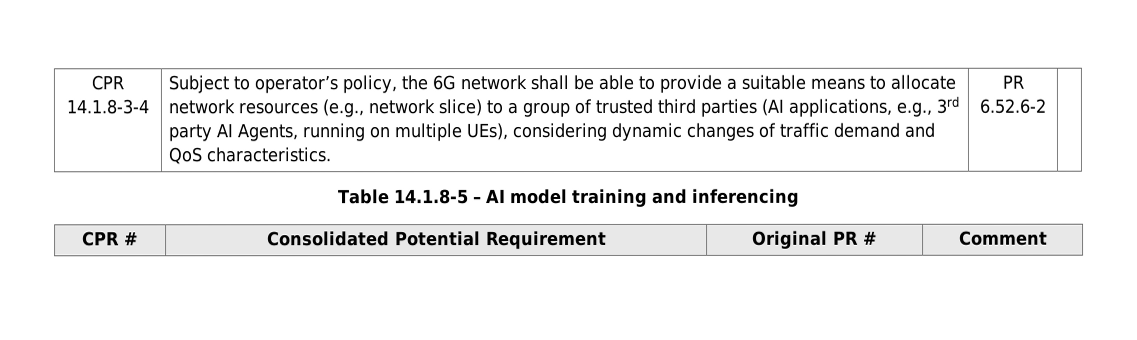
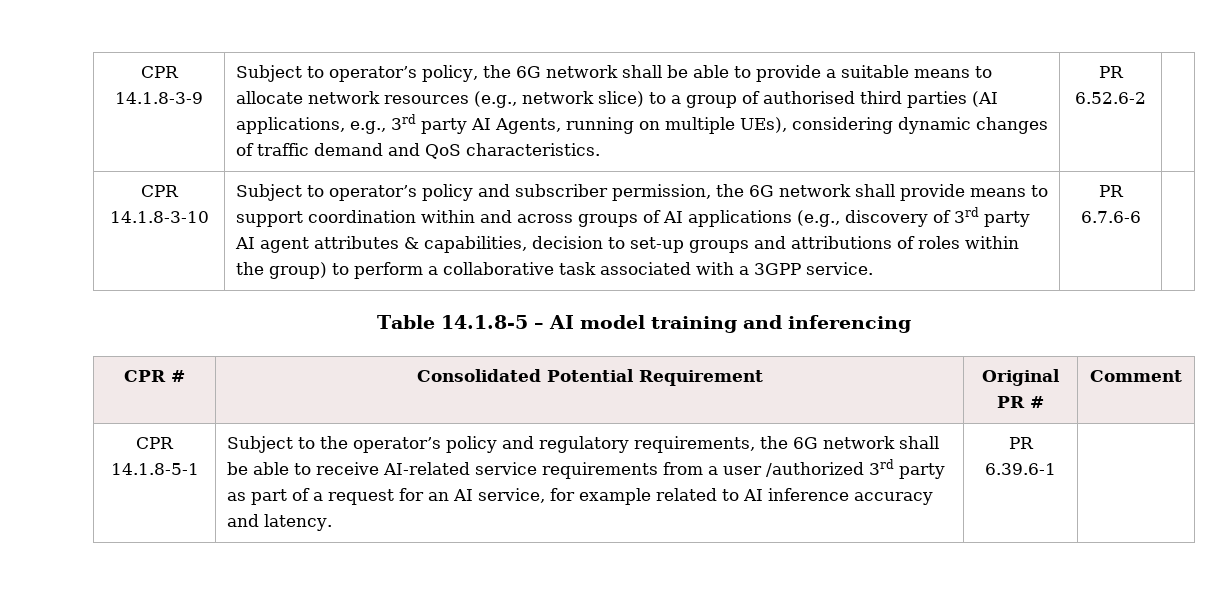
- CPR 14.1.8-3-4
+ CPR 14.1.8-3-9
- Subject to operator’s policy, the 6G network shall be able to provide a suitable means to allocate network resources (e.g., network slice) to a group of trusted third parties (AI applications, e.g., 3rd party AI Agents, running on multiple UEs), considering dynamic changes of traffic demand and QoS characteristics.
+ Subject to operator’s policy, the 6G network shall be able to provide a suitable means to allocate network resources (e.g., network slice) to a group of authorised third parties (AI applications, e.g., 3rd party AI Agents, running on multiple UEs), considering dynamic changes of traffic demand and QoS characteristics.
+ CPR 14.1.8-3-10 | Subject to operator’s policy and subscriber permission, the 6G network shall provide means to support coordination within and across groups of AI applications (e.g., discovery of 3rd party AI agent attributes & capabilities, decision to set-up groups and attributions of roles within the group) to perform a collaborative task associated with a 3GPP service. | PR 6.7.6-6
+ CPR 14.1.8-5-1 | Subject to the operator’s policy and regulatory requirements, the 6G network shall be able to receive AI-related service requirements from a user /authorized 3rd party as part of a request for an AI service, for example related to AI inference accuracy and latency. | PR 6.39.6-1

